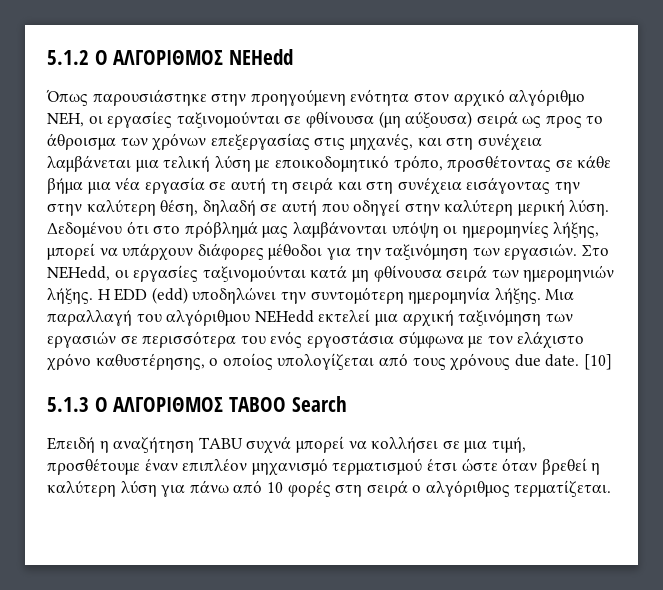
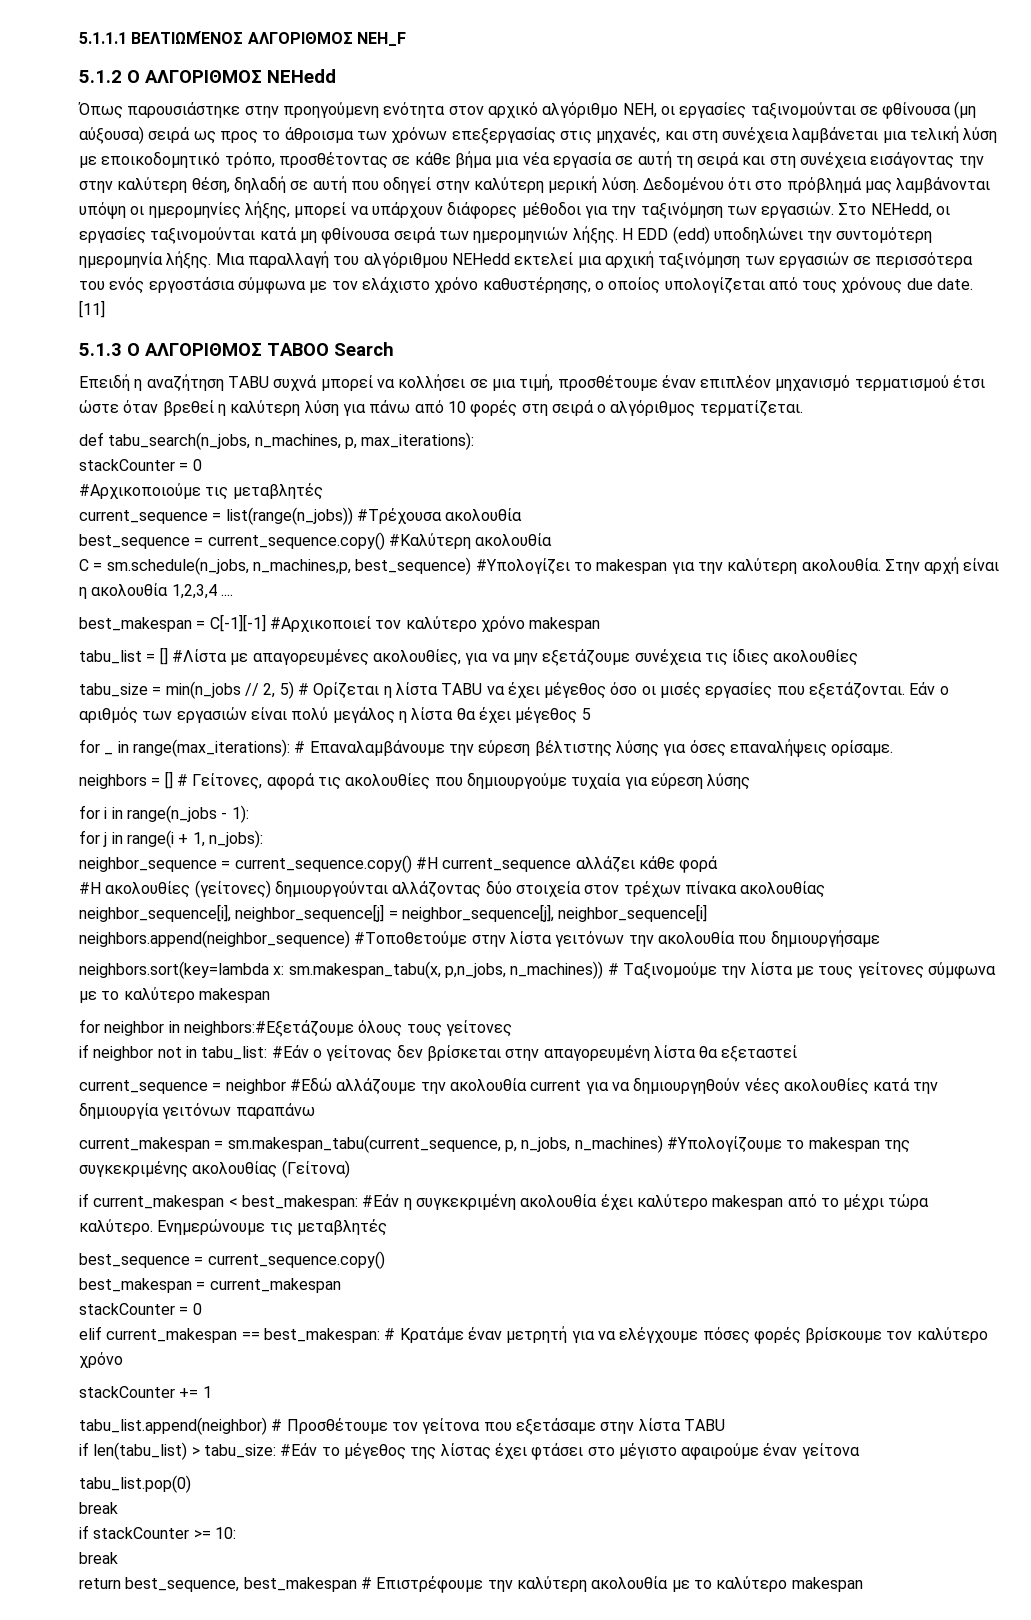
+ 5.1.1.1 ΒΕΛΤΙΩΜΈΝΟΣ ΑΛΓΟΡΙΘΜΟΣ NEH_F
- [10]
+ [11]
+ def tabu_search(n_jobs, n_machines, p, max_iterations):
+ stackCounter = 0
+ #Αρχικοποιούμε τις μεταβλητές
+ current_sequence = list(range(n_jobs)) #Τρέχουσα ακολουθία
+ best_sequence = current_sequence.copy() #Καλύτερη ακολουθία
+ C = sm.schedule(n_jobs, n_machines,p, best_sequence) #Υπολογίζει το makespan για την καλύτερη ακολουθία. Στην αρχή είναι η ακολουθία 1,2,3,4 ....
+ best_makespan = C[-1][-1] #Αρχικοποιεί τον καλύτερο χρόνο makespan
+ tabu_list = [] #Λίστα με απαγορευμένες ακολουθίες, για να μην εξετάζουμε συνέχεια τις ίδιες ακολουθίες
+ tabu_size = min(n_jobs // 2, 5) # Ορίζεται η λίστα TABU να έχει μέγεθος όσο οι μισές εργασίες που εξετάζονται. Εάν ο αριθμός των εργασιών είναι πολύ μεγάλος η λίστα θα έχει μέγεθος 5
+ for _ in range(max_iterations): # Επαναλαμβάνουμε την εύρεση βέλτιστης λύσης για όσες επαναλήψεις ορίσαμε.
+ neighbors = [] # Γείτονες, αφορά τις ακολουθίες που δημιουργούμε τυχαία για εύρεση λύσης
+ for i in range(n_jobs - 1):
+ for j in range(i + 1, n_jobs):
+ neighbor_sequence = current_sequence.copy() #Η current_sequence αλλάζει κάθε φορά
+ #Η ακολουθίες (γείτονες) δημιουργούνται αλλάζοντας δύο στοιχεία στον τρέχων πίνακα ακολουθίας
+ neighbor_sequence[i], neighbor_sequence[j] = neighbor_sequence[j], neighbor_sequence[i]
+ neighbors.append(neighbor_sequence) #Τοποθετούμε στην λίστα γειτόνων την ακολουθία που δημιουργήσαμε
+ neighbors.sort(key=lambda x: sm.makespan_tabu(x, p,n_jobs, n_machines)) # Ταξινομούμε την λίστα με τους γείτονες σύμφωνα με το καλύτερο makespan
+ for neighbor in neighbors:#Εξετάζουμε όλους τους γείτονες
+ if neighbor not in tabu_list: #Εάν ο γείτονας δεν βρίσκεται στην απαγορευμένη λίστα θα εξεταστεί
+ current_sequence = neighbor #Εδώ αλλάζουμε την ακολουθία current για να δημιουργηθούν νέες ακολουθίες κατά την δημιουργία γειτόνων παραπάνω
+ current_makespan = sm.makespan_tabu(current_sequence, p, n_jobs, n_machines) #Υπολογίζουμε το makespan της συγκεκριμένης ακολουθίας (Γείτονα)
+ if current_makespan < best_makespan: #Εάν η συγκεκριμένη ακολουθία έχει καλύτερο makespan από το μέχρι τώρα καλύτερο. Ενημερώνουμε τις μεταβλητές
+ best_sequence = current_sequence.copy()
+ best_makespan = current_makespan
+ stackCounter = 0
+ elif current_makespan == best_makespan: # Κρατάμε έναν μετρητή για να ελέγχουμε πόσες φορές βρίσκουμε τον καλύτερο χρόνο
+ stackCounter += 1
+ tabu_list.append(neighbor) # Προσθέτουμε τον γείτονα που εξετάσαμε στην λίστα TABU
+ if len(tabu_list) > tabu_size: #Εάν το μέγεθος της λίστας έχει φτάσει στο μέγιστο αφαιρούμε έναν γείτονα
+ tabu_list.pop(0)
+ break
+ if stackCounter >= 10:
+ break
+ return best_sequence, best_makespan # Επιστρέφουμε την καλύτερη ακολουθία με το καλύτερο makespan

